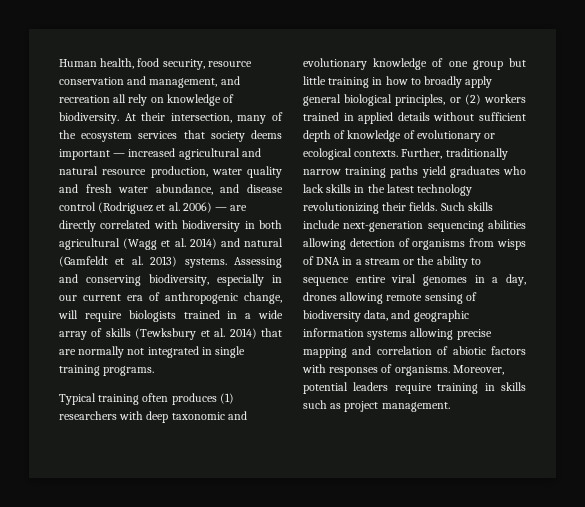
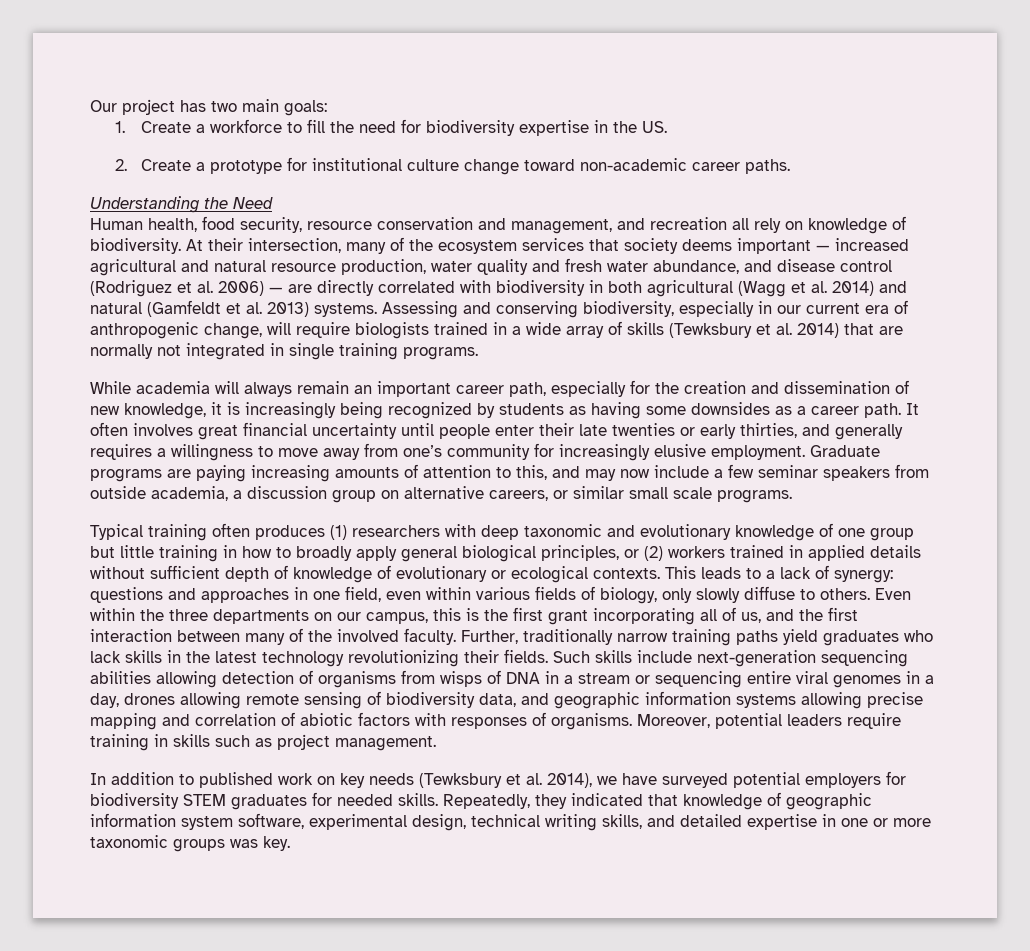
+ Our project has two main goals:
+ 1. Create a workforce to fill the need for biodiversity expertise in the US.
+ 2. Create a prototype for institutional culture change toward non-academic career paths.
+ Understanding the Need
+ While academia will always remain an important career path, especially for the creation and dissemination of new knowledge, it is increasingly being recognized by students as having some downsides as a career path. It often involves great financial uncertainty until people enter their late twenties or early thirties, and generally requires a willingness to move away from one’s community for increasingly elusive employment. Graduate programs are paying increasing amounts of attention to this, and may now include a few seminar speakers from outside academia, a discussion group on alternative careers, or similar small scale programs.
+ This leads to a lack of synergy: questions and approaches in one field, even within various fields of biology, only slowly diffuse to others. Even within the three departments on our campus, this is the first grant incorporating all of us, and the first interaction between many of the involved faculty.
- Such skills include next-generation sequencing abilities allowing detection of organisms from wisps of DNA in a stream or the ability to sequence entire viral genomes in a day, drones allowing remote sensing of biodiversity data, and geographic information systems allowing precise mapping and correlation of abiotic factors with responses of organisms.
+ Such skills include next-generation sequencing abilities allowing detection of organisms from wisps of DNA in a stream or sequencing entire viral genomes in a day, drones allowing remote sensing of biodiversity data, and geographic information systems allowing precise mapping and correlation of abiotic factors with responses of organisms.
+ In addition to published work on key needs (Tewksbury et al. 2014), we have surveyed potential employers for biodiversity STEM graduates for needed skills. Repeatedly, they indicated that knowledge of geographic information system software, experimental design, technical writing skills, and detailed expertise in one or more taxonomic groups was key.

